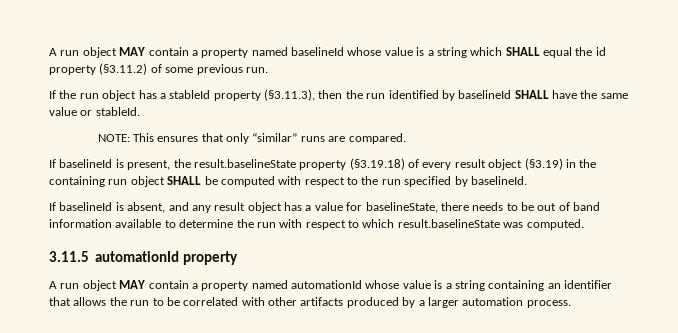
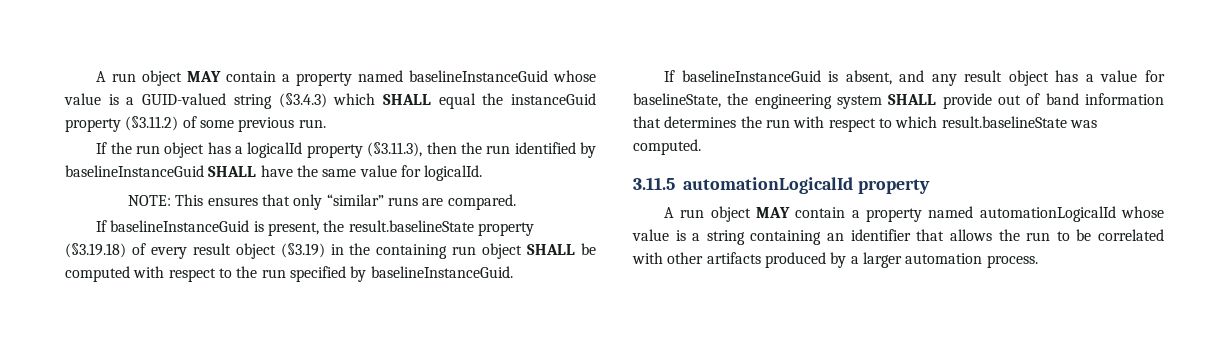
- A run object MAY contain a property named baselineId whose value is a string which SHALL equal the id property (§3.11.2) of some previous run.
+ A run object MAY contain a property named baselineInstanceGuid whose value is a GUID-valued string (§3.4.3) which SHALL equal the instanceGuid property (§3.11.2) of some previous run.
- If the run object has a stableId property (§3.11.3), then the run identified by baselineId SHALL have the same value or stableId.
+ If the run object has a logicalId property (§3.11.3), then the run identified by baselineInstanceGuid SHALL have the same value for logicalId.
- If baselineId is present, the result.baselineState property (§3.19.18) of every result object (§3.19) in the containing run object SHALL be computed with respect to the run specified by baselineId.
- If baselineId is absent, and any result object has a value for baselineState, there needs to be out of band information available to determine the run with respect to which result.baselineState was computed.
+ If baselineInstanceGuid is present, the result.baselineState property (§3.19.18) of every result object (§3.19) in the containing run object SHALL be computed with respect to the run specified by baselineInstanceGuid.
+ If baselineInstanceGuid is absent, and any result object has a value for baselineState, the engineering system SHALL provide out of band information that determines the run with respect to which result.baselineState was computed.
- 3.11.5 automationId property
+ 3.11.5 automationLogicalId property
- A run object MAY contain a property named automationId whose value is a string containing an identifier that allows the run to be correlated with other artifacts produced by a larger automation process.
+ A run object MAY contain a property named automationLogicalId whose value is a string containing an identifier that allows the run to be correlated with other artifacts produced by a larger automation process.

